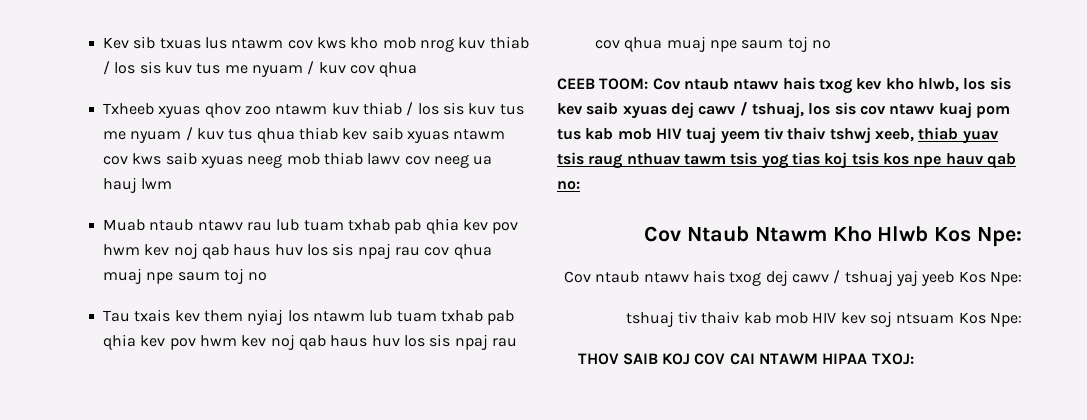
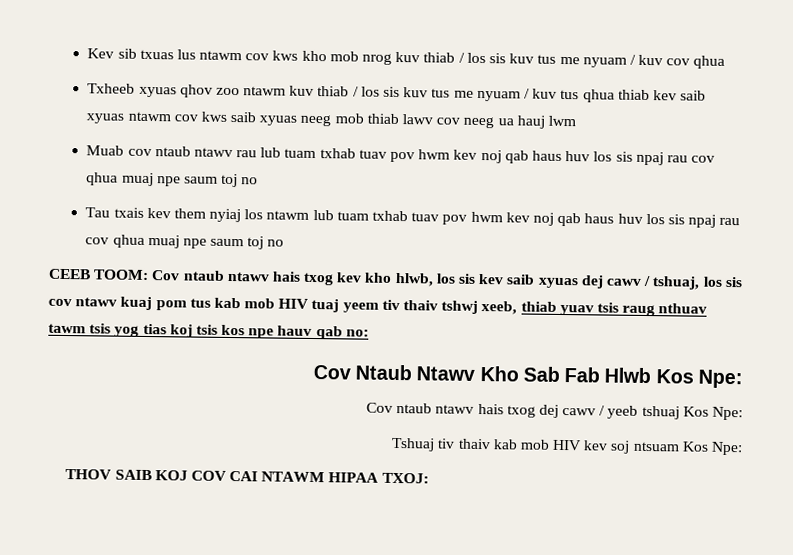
- Muab ntaub ntawv rau lub tuam txhab pab qhia kev pov hwm kev noj qab haus huv los sis npaj rau cov qhua muaj npe saum toj no
+ Muab cov ntaub ntawv rau lub tuam txhab tuav pov hwm kev noj qab haus huv los sis npaj rau cov qhua muaj npe saum toj no
- Tau txais kev them nyiaj los ntawm lub tuam txhab pab qhia kev pov hwm kev noj qab haus huv los sis npaj rau cov qhua muaj npe saum toj no
+ Tau txais kev them nyiaj los ntawm lub tuam txhab tuav pov hwm kev noj qab haus huv los sis npaj rau cov qhua muaj npe saum toj no
- Cov Ntaub Ntawm Kho Hlwb Kos Npe:
+ Cov Ntaub Ntawv Kho Sab Fab Hlwb Kos Npe:
- Cov ntaub ntawv hais txog dej cawv / tshuaj yaj yeeb Kos Npe:
- tshuaj tiv thaiv kab mob HIV kev soj ntsuam Kos Npe:
+ Cov ntaub ntawv hais txog dej cawv / yeeb tshuaj Kos Npe:
+ Tshuaj tiv thaiv kab mob HIV kev soj ntsuam Kos Npe:

